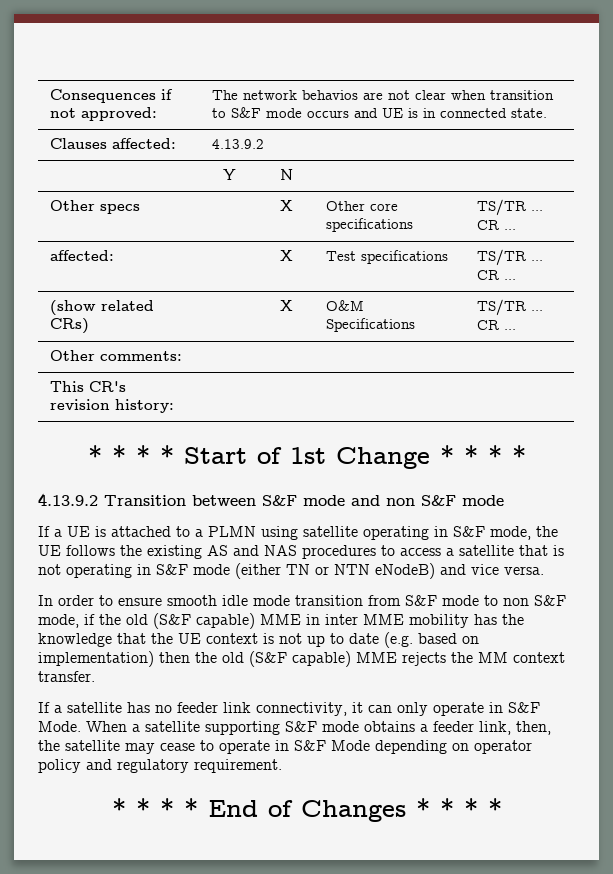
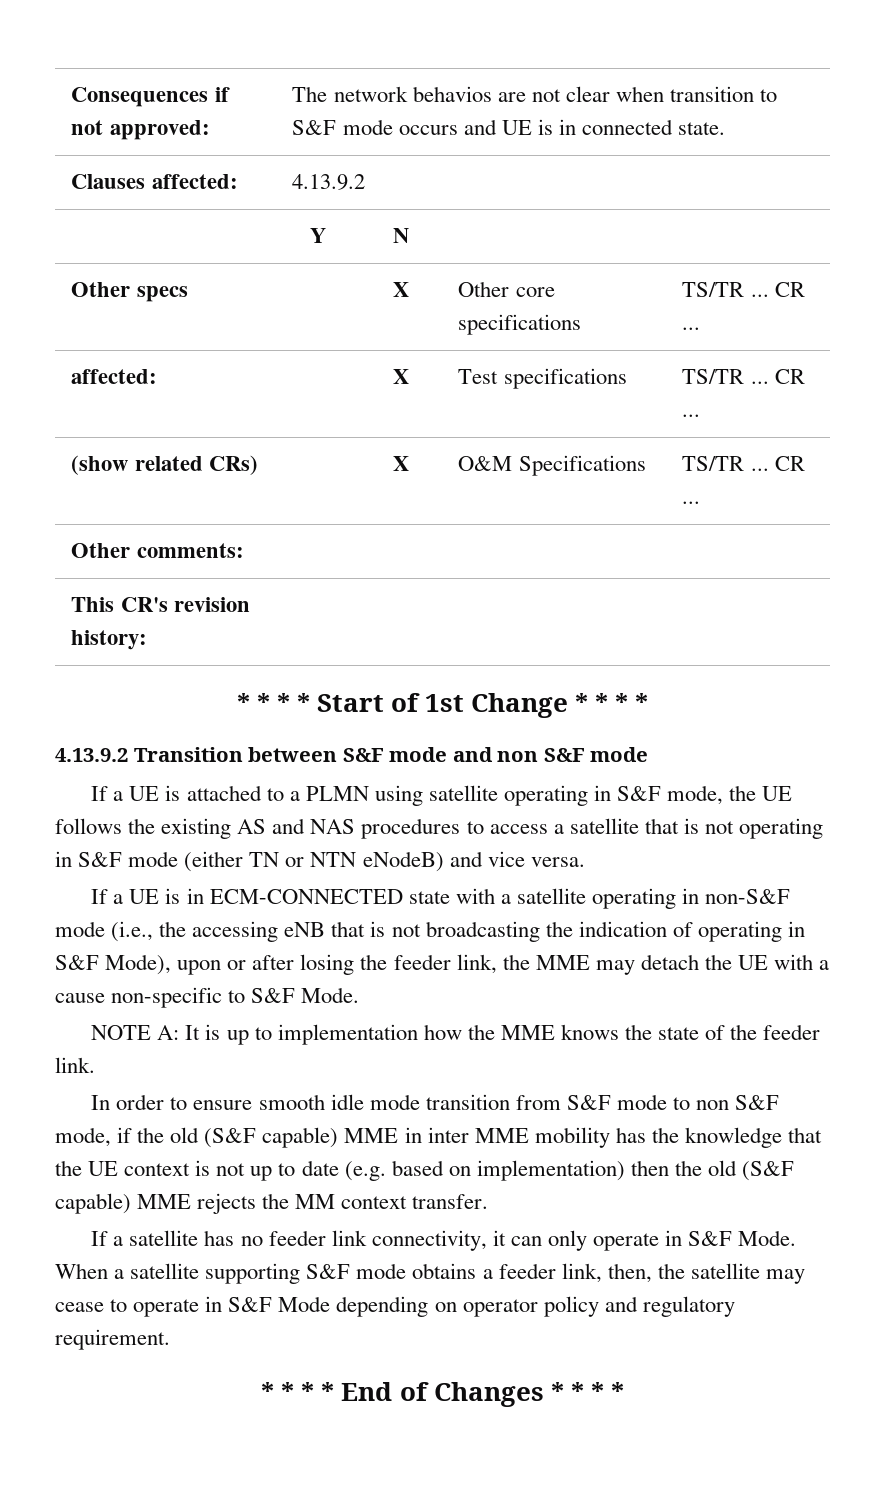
+ If a UE is in ECM-CONNECTED state with a satellite operating in non-S&F mode (i.e., the accessing eNB that is not broadcasting the indication of operating in S&F Mode), upon or after losing the feeder link, the MME may detach the UE with a cause non-specific to S&F Mode.
+ NOTE A: It is up to implementation how the MME knows the state of the feeder link.

